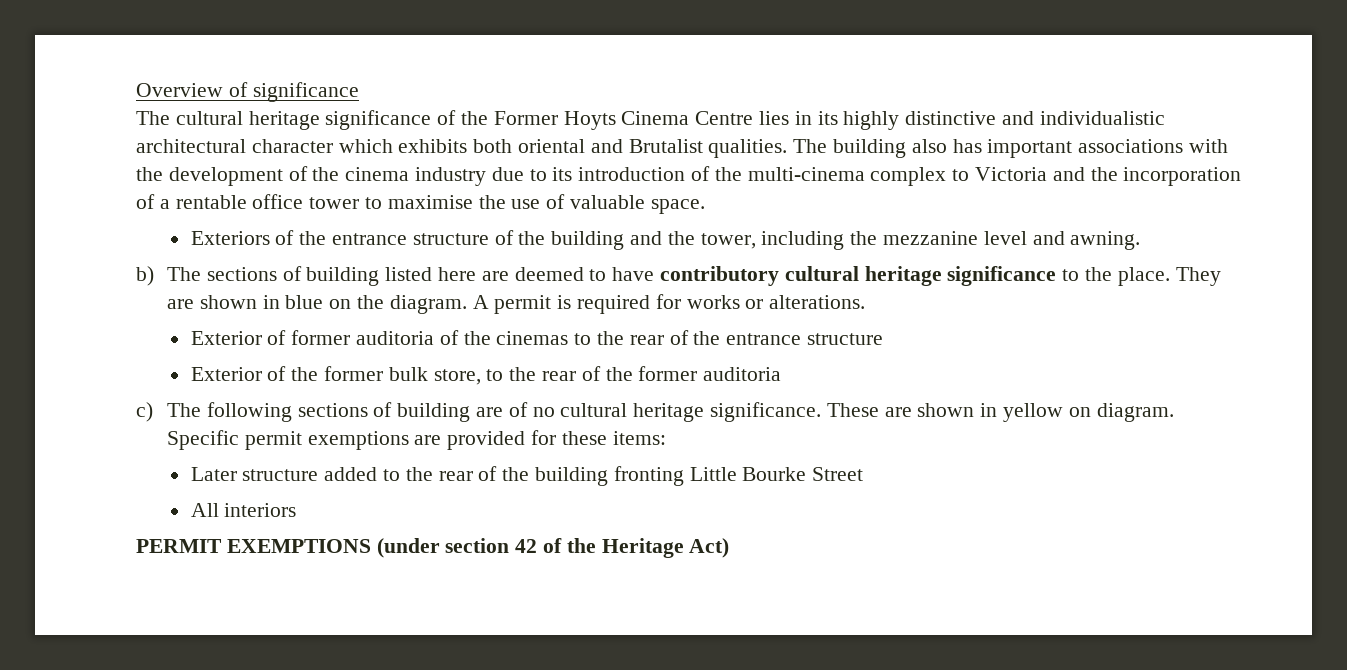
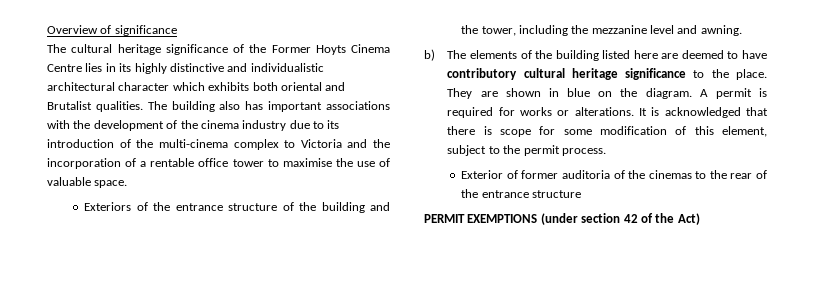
- b) The sections of building listed here are deemed to have contributory cultural heritage significance to the place.
+ b) The elements of the building listed here are deemed to have contributory cultural heritage significance to the place.
+ It is acknowledged that there is scope for some modification of this element, subject to the permit process.
- Exterior of the former bulk store, to the rear of the former auditoria
- c) The following sections of building are of no cultural heritage significance. These are shown in yellow on diagram. Specific permit exemptions are provided for these items:
- Later structure added to the rear of the building fronting Little Bourke Street
- All interiors
- PERMIT EXEMPTIONS (under section 42 of the Heritage Act)
+ PERMIT EXEMPTIONS (under section 42 of the Act)

